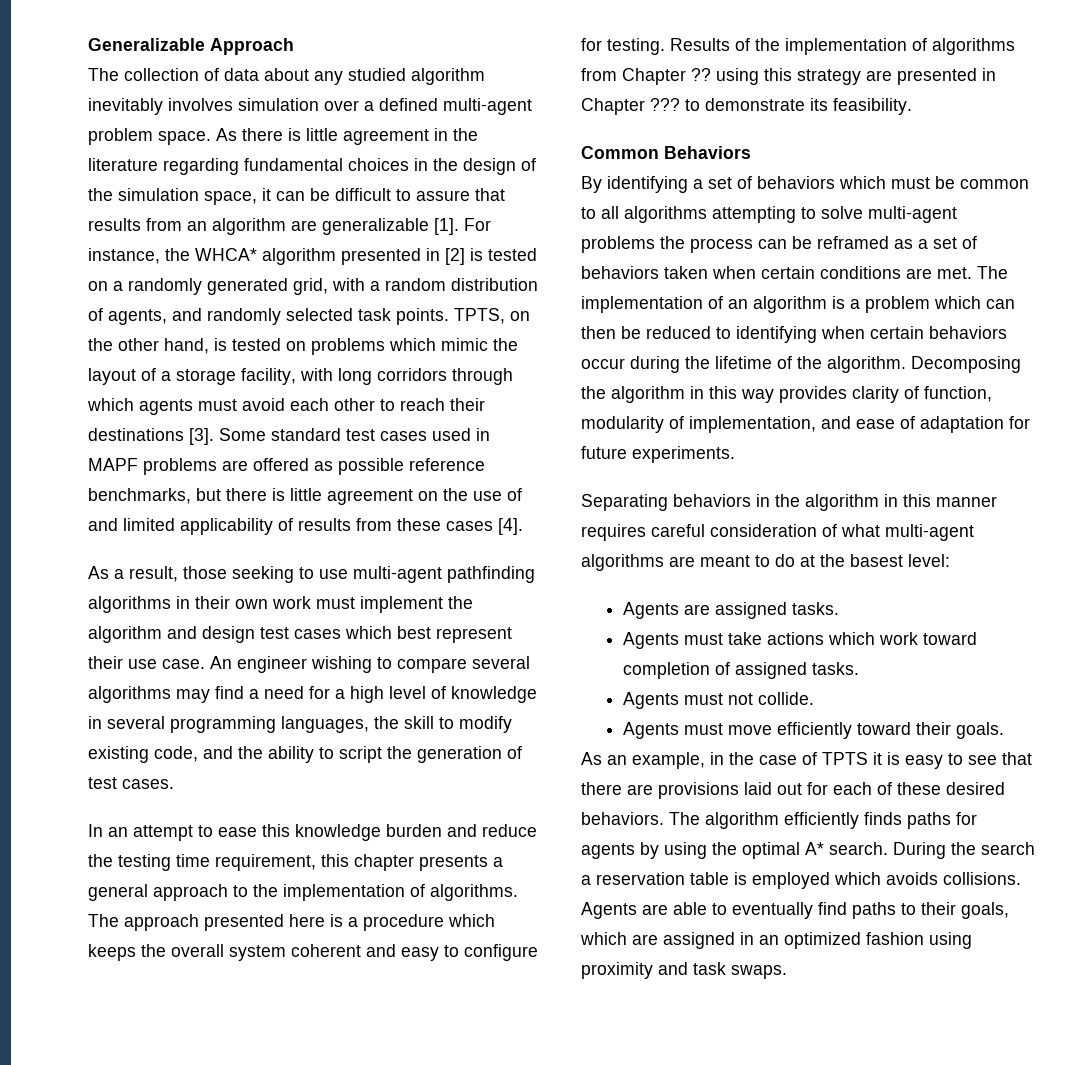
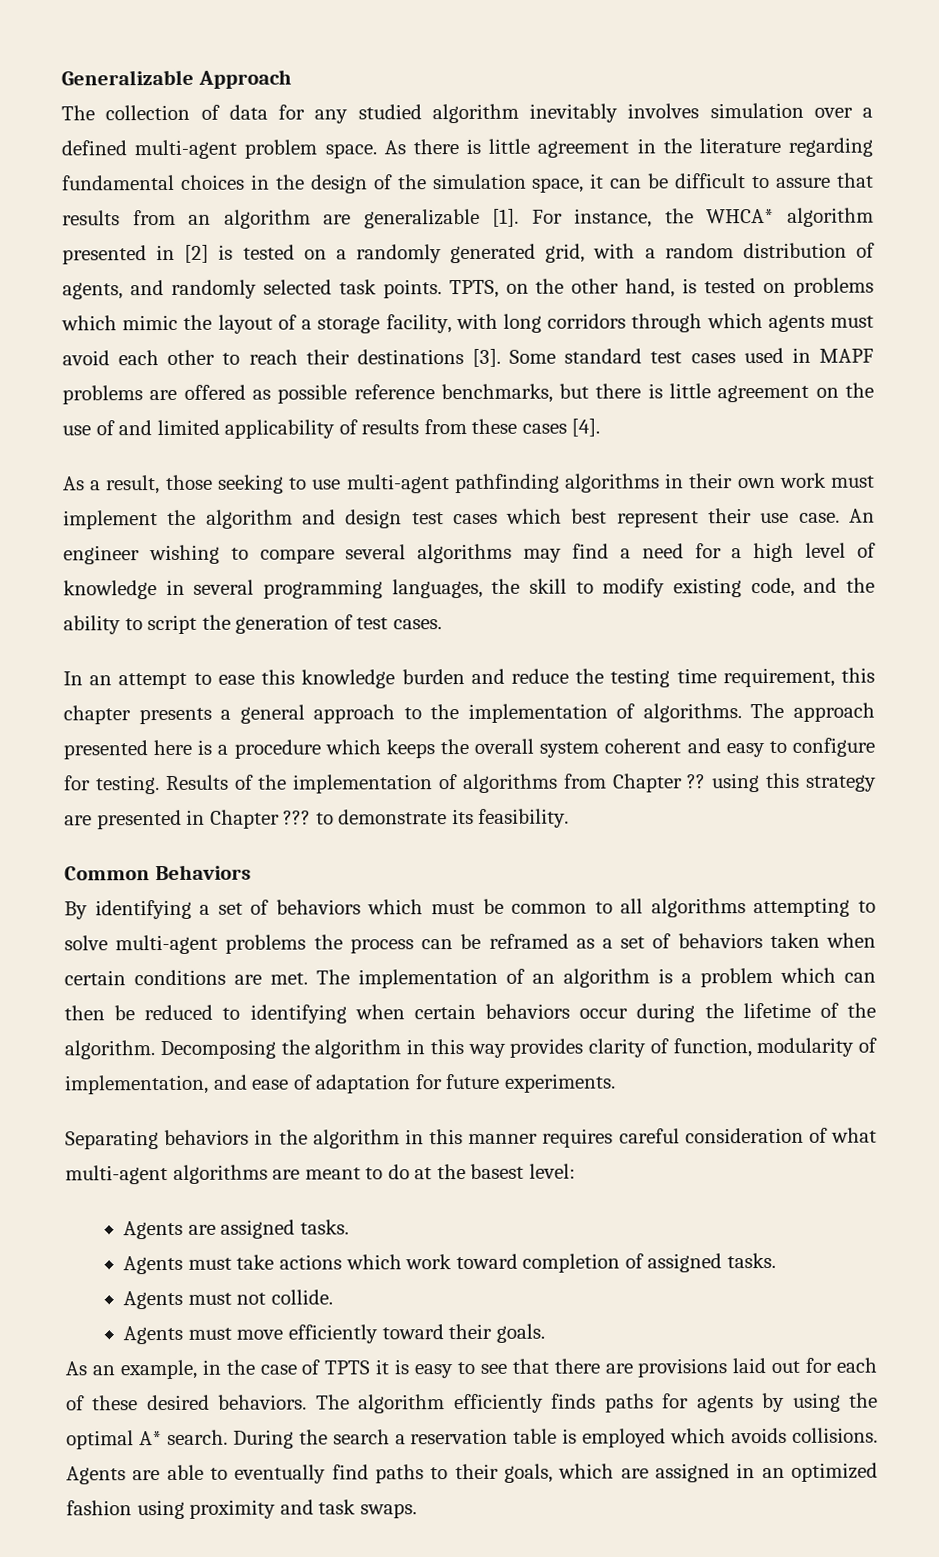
- The collection of data about any studied algorithm inevitably involves simulation over a defined multi-agent problem space.
+ The collection of data for any studied algorithm inevitably involves simulation over a defined multi-agent problem space.

